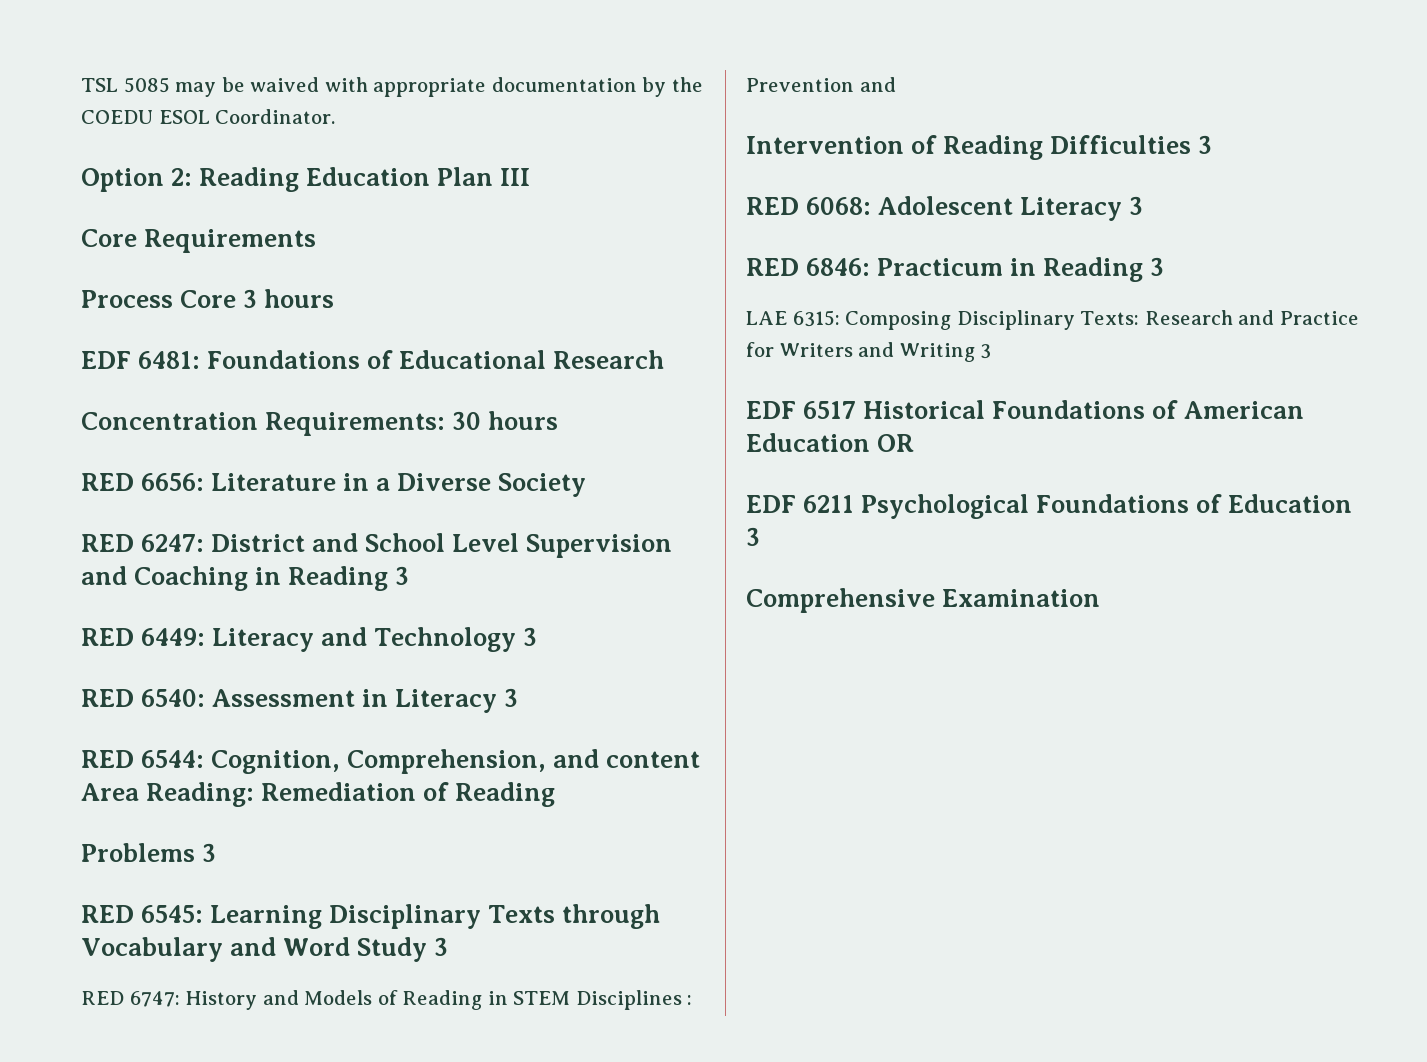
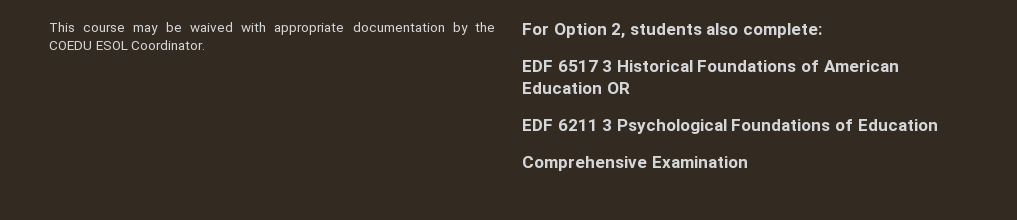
- TSL 5085 may be waived with appropriate documentation by the COEDU ESOL Coordinator.
+ This course may be waived with appropriate documentation by the COEDU ESOL Coordinator.
- Option 2: Reading Education Plan III
- Core Requirements
- Process Core 3 hours
- EDF 6481: Foundations of Educational Research
- Concentration Requirements: 30 hours
- RED 6656: Literature in a Diverse Society
- RED 6247: District and School Level Supervision and Coaching in Reading 3
- RED 6449: Literacy and Technology 3
- RED 6540: Assessment in Literacy 3
- RED 6544: Cognition, Comprehension, and content Area Reading: Remediation of Reading
- Problems 3
- RED 6545: Learning Disciplinary Texts through Vocabulary and Word Study 3
- RED 6747: History and Models of Reading in STEM Disciplines : Prevention and
- Intervention of Reading Difficulties 3
- RED 6068: Adolescent Literacy 3
- RED 6846: Practicum in Reading 3
- LAE 6315: Composing Disciplinary Texts: Research and Practice for Writers and Writing 3
+ For Option 2, students also complete:
- EDF 6517 Historical Foundations of American Education OR
+ EDF 6517 3 Historical Foundations of American Education OR
- EDF 6211 Psychological Foundations of Education 3
+ EDF 6211 3 Psychological Foundations of Education

